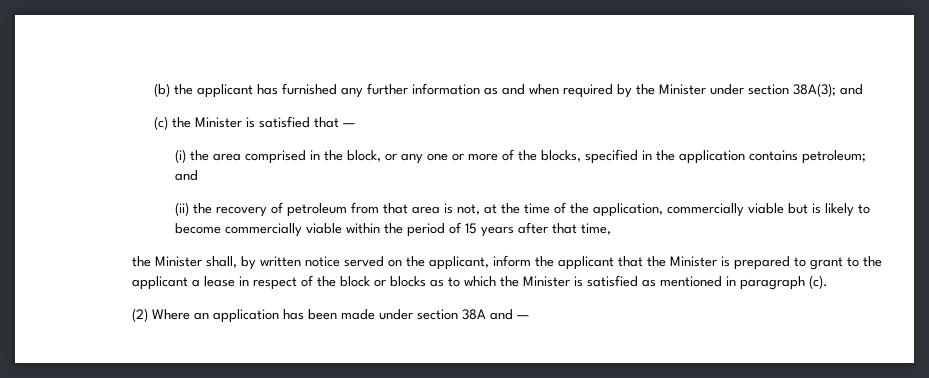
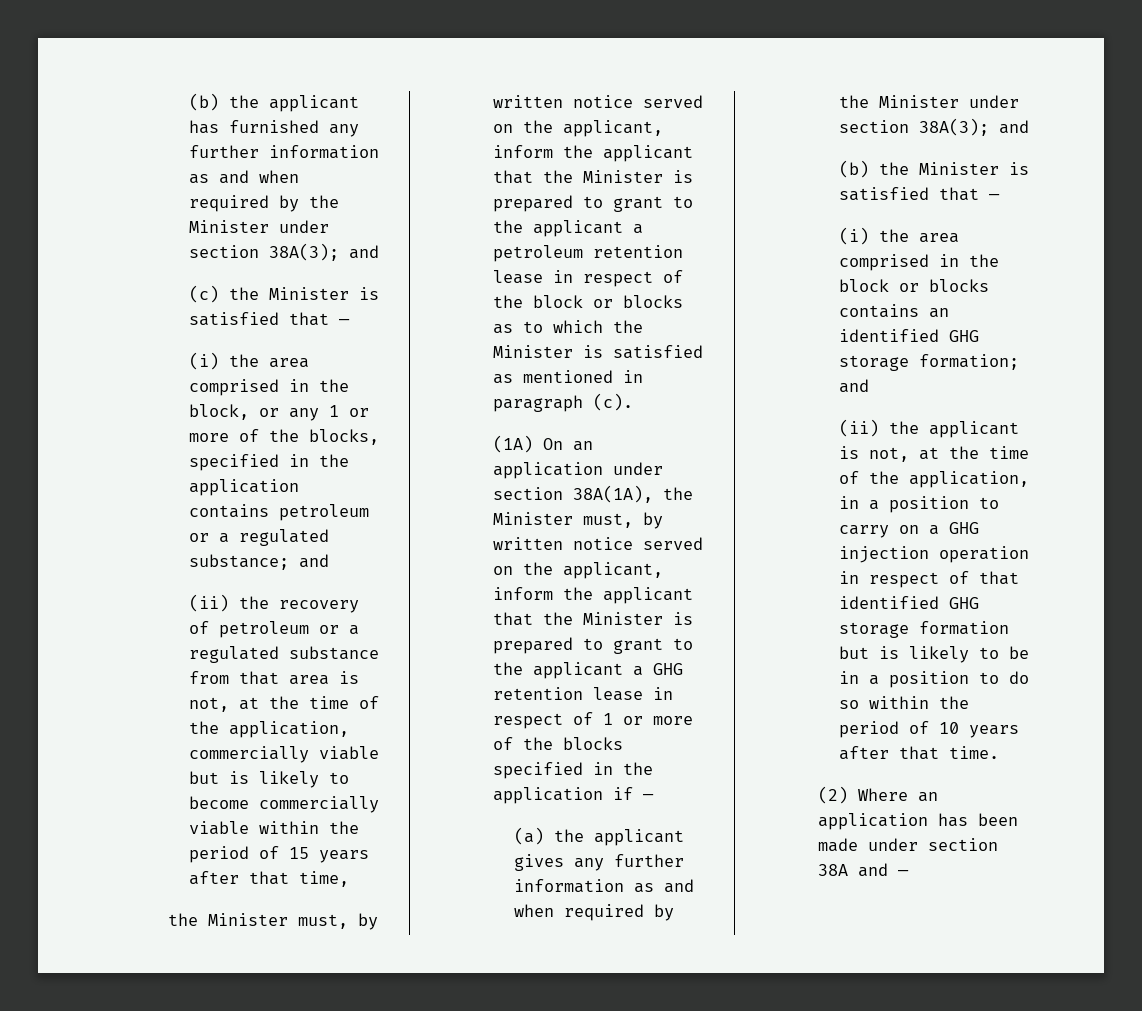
- (i) the area comprised in the block, or any one or more of the blocks, specified in the application contains petroleum; and
+ (i) the area comprised in the block, or any 1 or more of the blocks, specified in the application contains petroleum or a regulated substance; and
- (ii) the recovery of petroleum from that area is not, at the time of the application, commercially viable but is likely to become commercially viable within the period of 15 years after that time,
+ (ii) the recovery of petroleum or a regulated substance from that area is not, at the time of the application, commercially viable but is likely to become commercially viable within the period of 15 years after that time,
- the Minister shall, by written notice served on the applicant, inform the applicant that the Minister is prepared to grant to the applicant a lease in respect of the block or blocks as to which the Minister is satisfied as mentioned in paragraph (c).
+ the Minister must, by written notice served on the applicant, inform the applicant that the Minister is prepared to grant to the applicant a petroleum retention lease in respect of the block or blocks as to which the Minister is satisfied as mentioned in paragraph (c).
+ (1A) On an application under section 38A(1A), the Minister must, by written notice served on the applicant, inform the applicant that the Minister is prepared to grant to the applicant a GHG retention lease in respect of 1 or more of the blocks specified in the application if —
+ (a) the applicant gives any further information as and when required by the Minister under section 38A(3); and
+ (b) the Minister is satisfied that —
+ (i) the area comprised in the block or blocks contains an identified GHG storage formation; and
+ (ii) the applicant is not, at the time of the application, in a position to carry on a GHG injection operation in respect of that identified GHG storage formation but is likely to be in a position to do so within the period of 10 years after that time.

